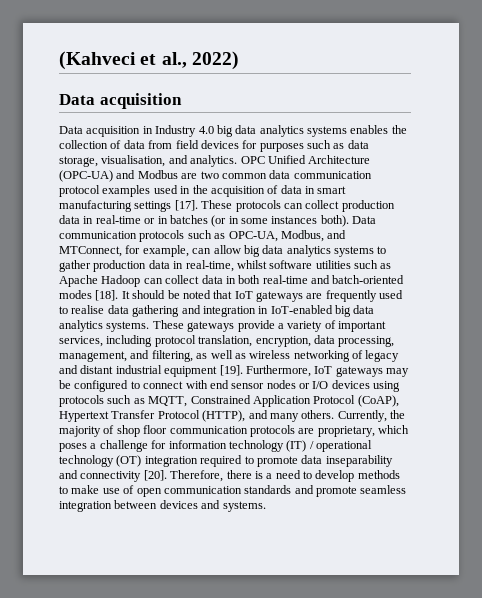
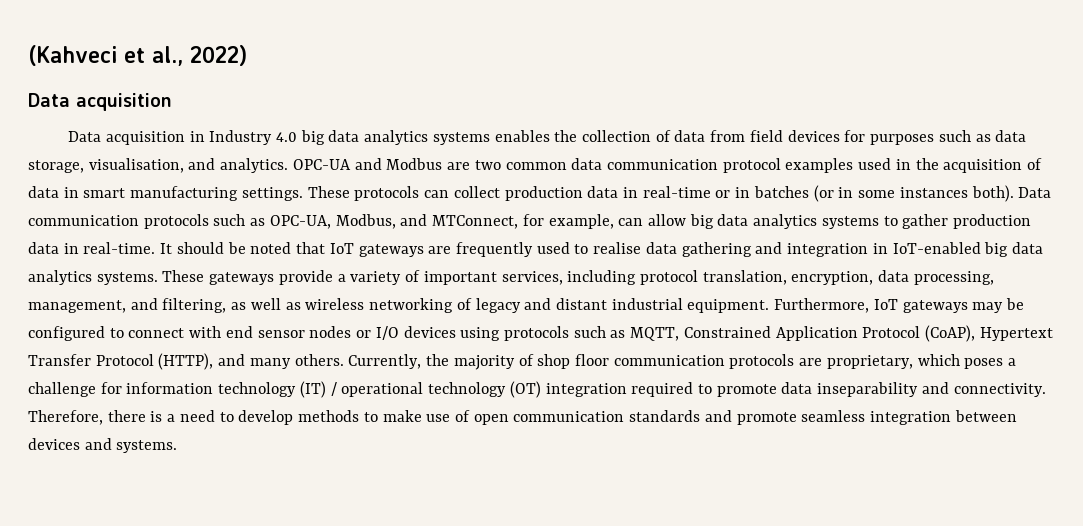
- OPC Unified Architecture (OPC-UA) and Modbus are two common data communication protocol examples used in the acquisition of data in smart manufacturing settings [17].
+ OPC-UA and Modbus are two common data communication protocol examples used in the acquisition of data in smart manufacturing settings.
- Data communication protocols such as OPC-UA, Modbus, and MTConnect, for example, can allow big data analytics systems to gather production data in real-time, whilst software utilities such as Apache Hadoop can collect data in both real-time and batch-oriented modes [18].
+ Data communication protocols such as OPC-UA, Modbus, and MTConnect, for example, can allow big data analytics systems to gather production data in real-time.
- These gateways provide a variety of important services, including protocol translation, encryption, data processing, management, and filtering, as well as wireless networking of legacy and distant industrial equipment [19].
+ These gateways provide a variety of important services, including protocol translation, encryption, data processing, management, and filtering, as well as wireless networking of legacy and distant industrial equipment.
- Currently, the majority of shop floor communication protocols are proprietary, which poses a challenge for information technology (IT) / operational technology (OT) integration required to promote data inseparability and connectivity [20].
+ Currently, the majority of shop floor communication protocols are proprietary, which poses a challenge for information technology (IT) / operational technology (OT) integration required to promote data inseparability and connectivity.

